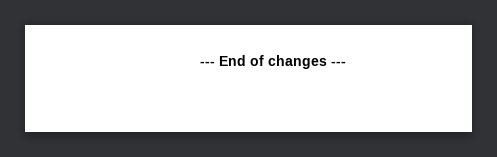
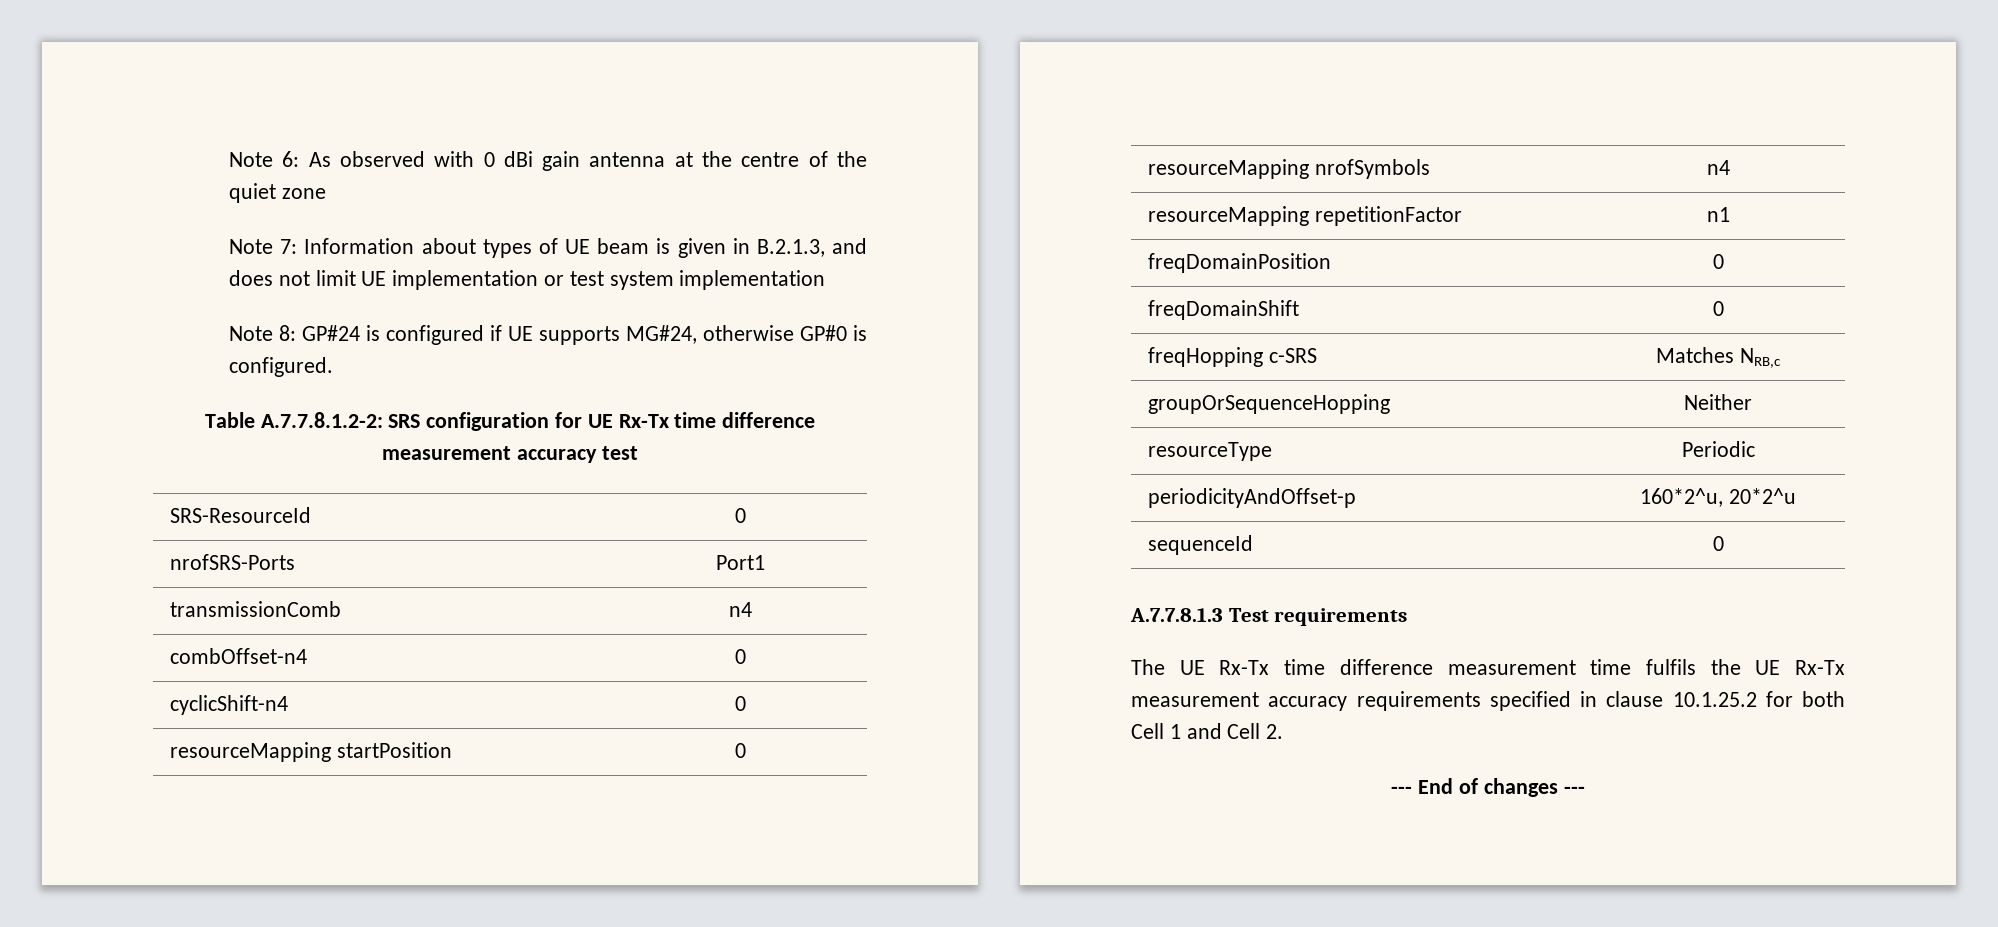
+ Note 6: As observed with 0 dBi gain antenna at the centre of the quiet zone
+ Note 7: Information about types of UE beam is given in B.2.1.3, and does not limit UE implementation or test system implementation
+ Note 8: GP#24 is configured if UE supports MG#24, otherwise GP#0 is configured.
+ Table A.7.7.8.1.2-2: SRS configuration for UE Rx-Tx time difference measurement accuracy test
+ SRS-ResourceId | 0
+ nrofSRS-Ports | Port1
+ transmissionComb | n4
+ combOffset-n4 | 0
+ cyclicShift-n4 | 0
+ resourceMapping startPosition | 0
+ resourceMapping nrofSymbols | n4
+ resourceMapping repetitionFactor | n1
+ freqDomainPosition | 0
+ freqDomainShift | 0
+ freqHopping c-SRS | Matches NRB,c
+ groupOrSequenceHopping | Neither
+ resourceType | Periodic
+ periodicityAndOffset-p | 160*2^u, 20*2^u
+ sequenceId | 0
+ A.7.7.8.1.3 Test requirements
+ The UE Rx-Tx time difference measurement time fulfils the UE Rx-Tx measurement accuracy requirements specified in clause 10.1.25.2 for both Cell 1 and Cell 2.

